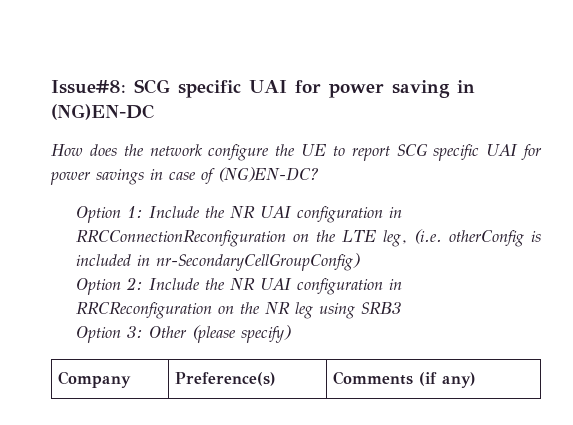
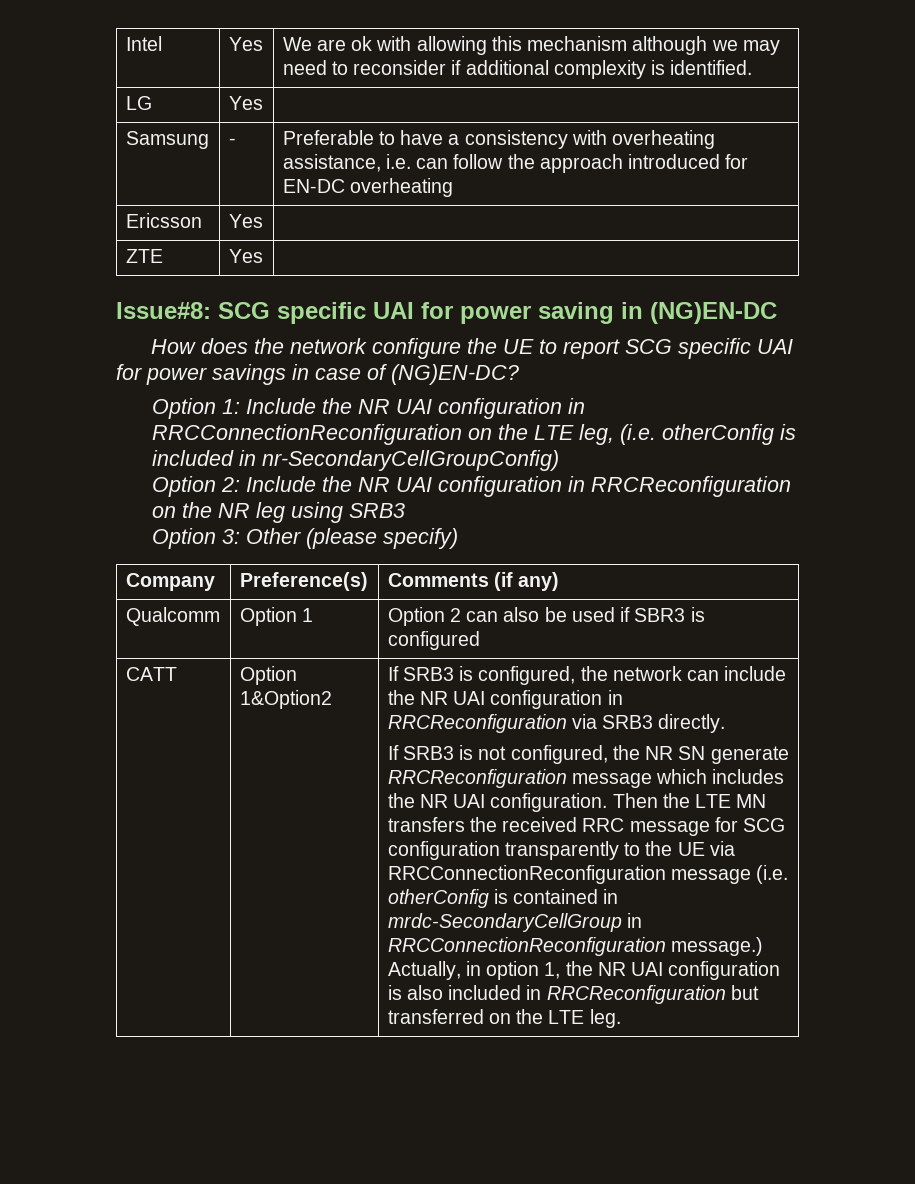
+ Intel | Yes | We are ok with allowing this mechanism although we may need to reconsider if additional complexity is identified.
+ LG | Yes |
+ Samsung | - | Preferable to have a consistency with overheating assistance, i.e. can follow the approach introduced for EN-DC overheating
+ Ericsson | Yes |
+ ZTE | Yes |
+ Qualcomm | Option 1 | Option 2 can also be used if SBR3 is configured
+ CATT | Option 1&Option2 | If SRB3 is configured, the network can include the NR UAI configuration in RRCReconfiguration via SRB3 directly.
+ If SRB3 is not configured, the NR SN generate RRCReconfiguration message which includes the NR UAI configuration. Then the LTE MN transfers the received RRC message for SCG configuration transparently to the UE via RRCConnectionReconfiguration message (i.e. otherConfig is contained in mrdc-SecondaryCellGroup in RRCConnectionReconfiguration message.) Actually, in option 1, the NR UAI configuration is also included in RRCReconfiguration but transferred on the LTE leg.

